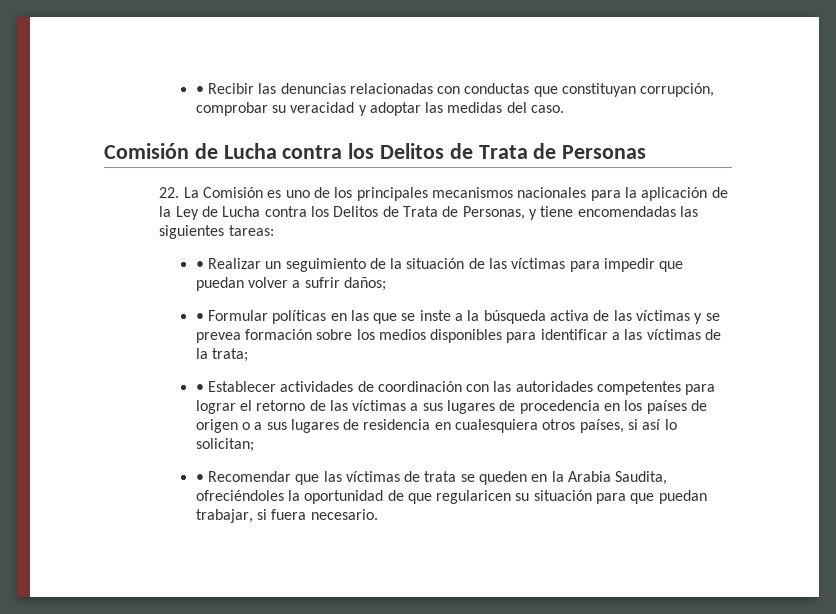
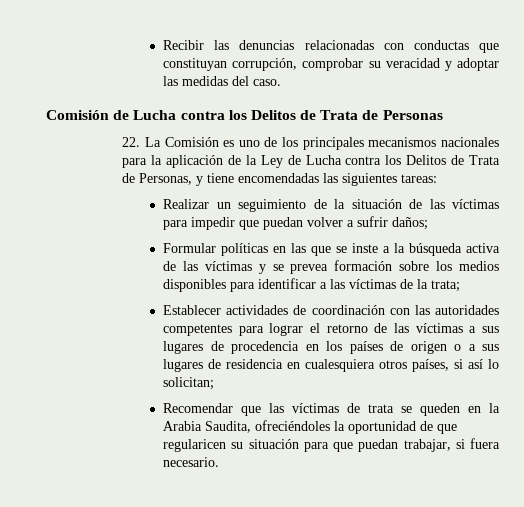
- • Recibir las denuncias relacionadas con conductas que constituyan corrupción, comprobar su veracidad y adoptar las medidas del caso.
+ Recibir las denuncias relacionadas con conductas que constituyan corrupción, comprobar su veracidad y adoptar las medidas del caso.
- • Realizar un seguimiento de la situación de las víctimas para impedir que puedan volver a sufrir daños;
+ Realizar un seguimiento de la situación de las víctimas para impedir que puedan volver a sufrir daños;
- • Formular políticas en las que se inste a la búsqueda activa de las víctimas y se prevea formación sobre los medios disponibles para identificar a las víctimas de la trata;
+ Formular políticas en las que se inste a la búsqueda activa de las víctimas y se prevea formación sobre los medios disponibles para identificar a las víctimas de la trata;
- • Establecer actividades de coordinación con las autoridades competentes para lograr el retorno de las víctimas a sus lugares de procedencia en los países de origen o a sus lugares de residencia en cualesquiera otros países, si así lo solicitan;
+ Establecer actividades de coordinación con las autoridades competentes para lograr el retorno de las víctimas a sus lugares de procedencia en los países de origen o a sus lugares de residencia en cualesquiera otros países, si así lo solicitan;
- • Recomendar que las víctimas de trata se queden en la Arabia Saudita, ofreciéndoles la oportunidad de que regularicen su situación para que puedan trabajar, si fuera necesario.
+ Recomendar que las víctimas de trata se queden en la Arabia Saudita, ofreciéndoles la oportunidad de que regularicen su situación para que puedan trabajar, si fuera necesario.

